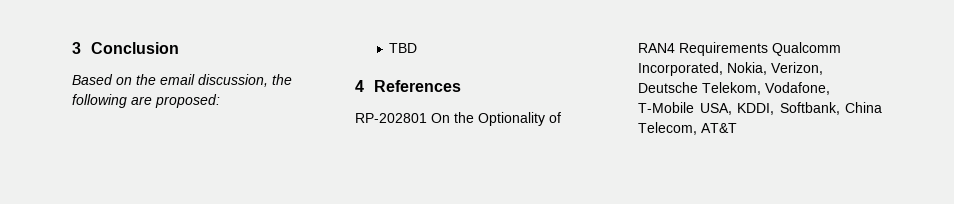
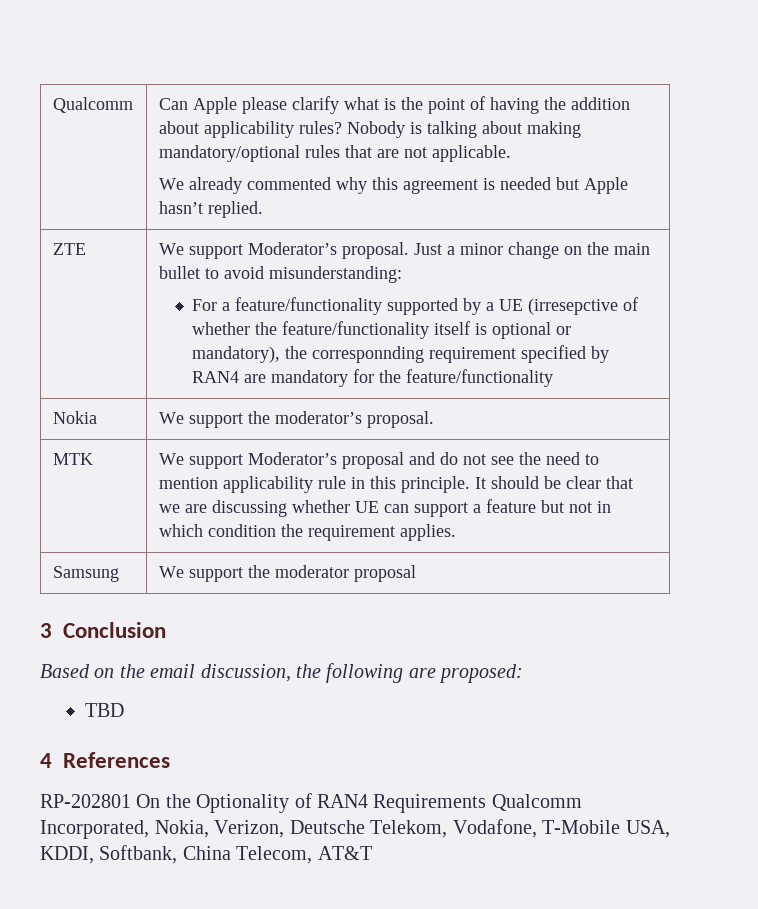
+ Qualcomm | Can Apple please clarify what is the point of having the addition about applicability rules? Nobody is talking about making mandatory/optional rules that are not applicable.
+ We already commented why this agreement is needed but Apple hasn’t replied.
+ ZTE | We support Moderator’s proposal. Just a minor change on the main bullet to avoid misunderstanding:
+ For a feature/functionality supported by a UE (irresepctive of whether the feature/functionality itself is optional or mandatory), the corresponnding requirement specified by RAN4 are mandatory for the feature/functionality
+ Nokia | We support the moderator’s proposal.
+ MTK | We support Moderator’s proposal and do not see the need to mention applicability rule in this principle. It should be clear that we are discussing whether UE can support a feature but not in which condition the requirement applies.
+ Samsung | We support the moderator proposal

